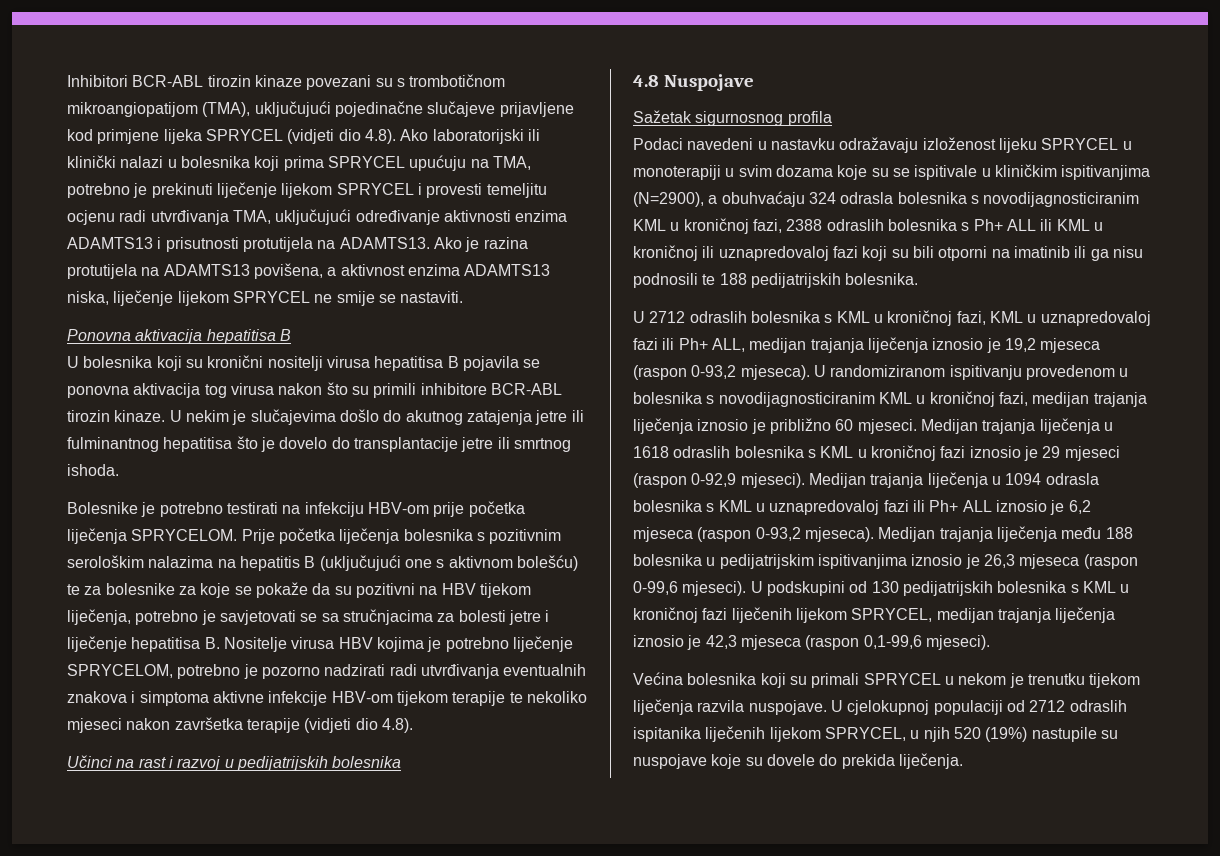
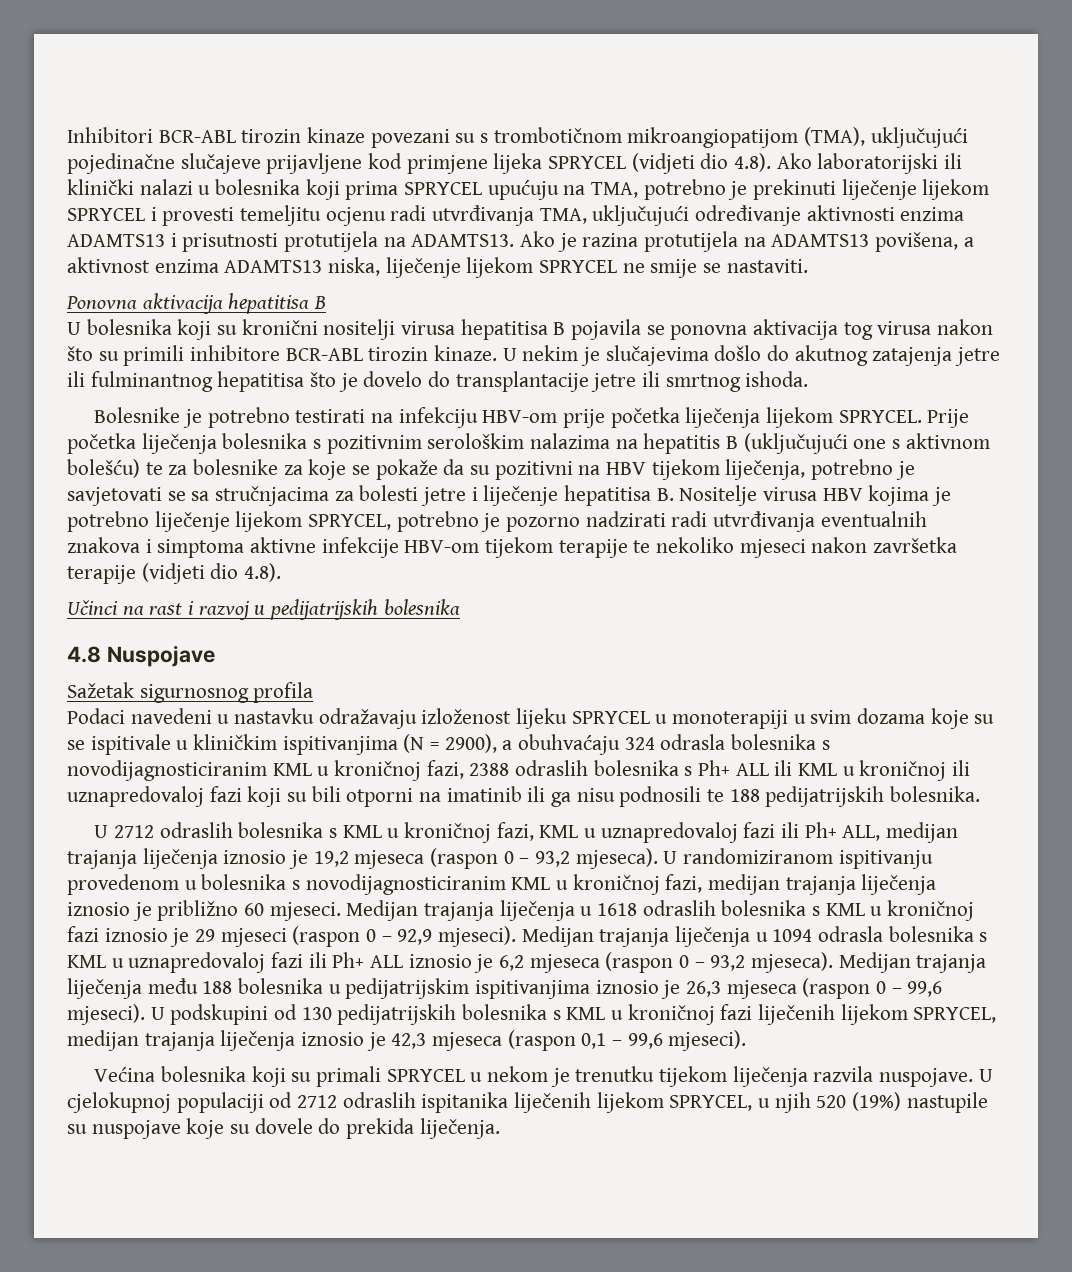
- Bolesnike je potrebno testirati na infekciju HBV-om prije početka liječenja SPRYCELOM.
+ Bolesnike je potrebno testirati na infekciju HBV-om prije početka liječenja lijekom SPRYCEL.
- Prije početka liječenja bolesnika s pozitivnim serološkim nalazima na hepatitis B (uključujući one s aktivnom bolešću) te za bolesnike za koje se pokaže da su pozitivni na HBV tijekom liječenja, potrebno je savjetovati se sa stručnjacima za bolesti jetre i liječenje hepatitisa B. Nositelje virusa HBV kojima je potrebno liječenje SPRYCELOM, potrebno je pozorno nadzirati radi utvrđivanja eventualnih znakova i simptoma aktivne infekcije HBV-om tijekom terapije te nekoliko mjeseci nakon završetka terapije (vidjeti dio 4.8).
+ Prije početka liječenja bolesnika s pozitivnim serološkim nalazima na hepatitis B (uključujući one s aktivnom bolešću) te za bolesnike za koje se pokaže da su pozitivni na HBV tijekom liječenja, potrebno je savjetovati se sa stručnjacima za bolesti jetre i liječenje hepatitisa B. Nositelje virusa HBV kojima je potrebno liječenje lijekom SPRYCEL, potrebno je pozorno nadzirati radi utvrđivanja eventualnih znakova i simptoma aktivne infekcije HBV-om tijekom terapije te nekoliko mjeseci nakon završetka terapije (vidjeti dio 4.8).
- Podaci navedeni u nastavku odražavaju izloženost lijeku SPRYCEL u monoterapiji u svim dozama koje su se ispitivale u kliničkim ispitivanjima (N=2900), a obuhvaćaju 324 odrasla bolesnika s novodijagnosticiranim KML u kroničnoj fazi, 2388 odraslih bolesnika s Ph+ ALL ili KML u kroničnoj ili uznapredovaloj fazi koji su bili otporni na imatinib ili ga nisu podnosili te 188 pedijatrijskih bolesnika.
+ Podaci navedeni u nastavku odražavaju izloženost lijeku SPRYCEL u monoterapiji u svim dozama koje su se ispitivale u kliničkim ispitivanjima (N = 2900), a obuhvaćaju 324 odrasla bolesnika s novodijagnosticiranim KML u kroničnoj fazi, 2388 odraslih bolesnika s Ph+ ALL ili KML u kroničnoj ili uznapredovaloj fazi koji su bili otporni na imatinib ili ga nisu podnosili te 188 pedijatrijskih bolesnika.
- U 2712 odraslih bolesnika s KML u kroničnoj fazi, KML u uznapredovaloj fazi ili Ph+ ALL, medijan trajanja liječenja iznosio je 19,2 mjeseca (raspon 0-93,2 mjeseca).
+ U 2712 odraslih bolesnika s KML u kroničnoj fazi, KML u uznapredovaloj fazi ili Ph+ ALL, medijan trajanja liječenja iznosio je 19,2 mjeseca (raspon 0 – 93,2 mjeseca).
- Medijan trajanja liječenja u 1618 odraslih bolesnika s KML u kroničnoj fazi iznosio je 29 mjeseci (raspon 0-92,9 mjeseci).
+ Medijan trajanja liječenja u 1618 odraslih bolesnika s KML u kroničnoj fazi iznosio je 29 mjeseci (raspon 0 – 92,9 mjeseci).
- Medijan trajanja liječenja u 1094 odrasla bolesnika s KML u uznapredovaloj fazi ili Ph+ ALL iznosio je 6,2 mjeseca (raspon 0-93,2 mjeseca).
+ Medijan trajanja liječenja u 1094 odrasla bolesnika s KML u uznapredovaloj fazi ili Ph+ ALL iznosio je 6,2 mjeseca (raspon 0 – 93,2 mjeseca).
- Medijan trajanja liječenja među 188 bolesnika u pedijatrijskim ispitivanjima iznosio je 26,3 mjeseca (raspon 0-99,6 mjeseci).
+ Medijan trajanja liječenja među 188 bolesnika u pedijatrijskim ispitivanjima iznosio je 26,3 mjeseca (raspon 0 – 99,6 mjeseci).
- U podskupini od 130 pedijatrijskih bolesnika s KML u kroničnoj fazi liječenih lijekom SPRYCEL, medijan trajanja liječenja iznosio je 42,3 mjeseca (raspon 0,1-99,6 mjeseci).
+ U podskupini od 130 pedijatrijskih bolesnika s KML u kroničnoj fazi liječenih lijekom SPRYCEL, medijan trajanja liječenja iznosio je 42,3 mjeseca (raspon 0,1 – 99,6 mjeseci).

